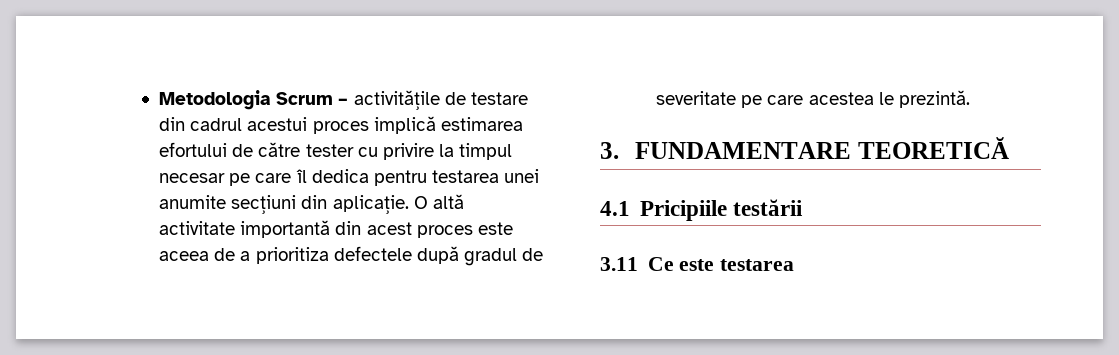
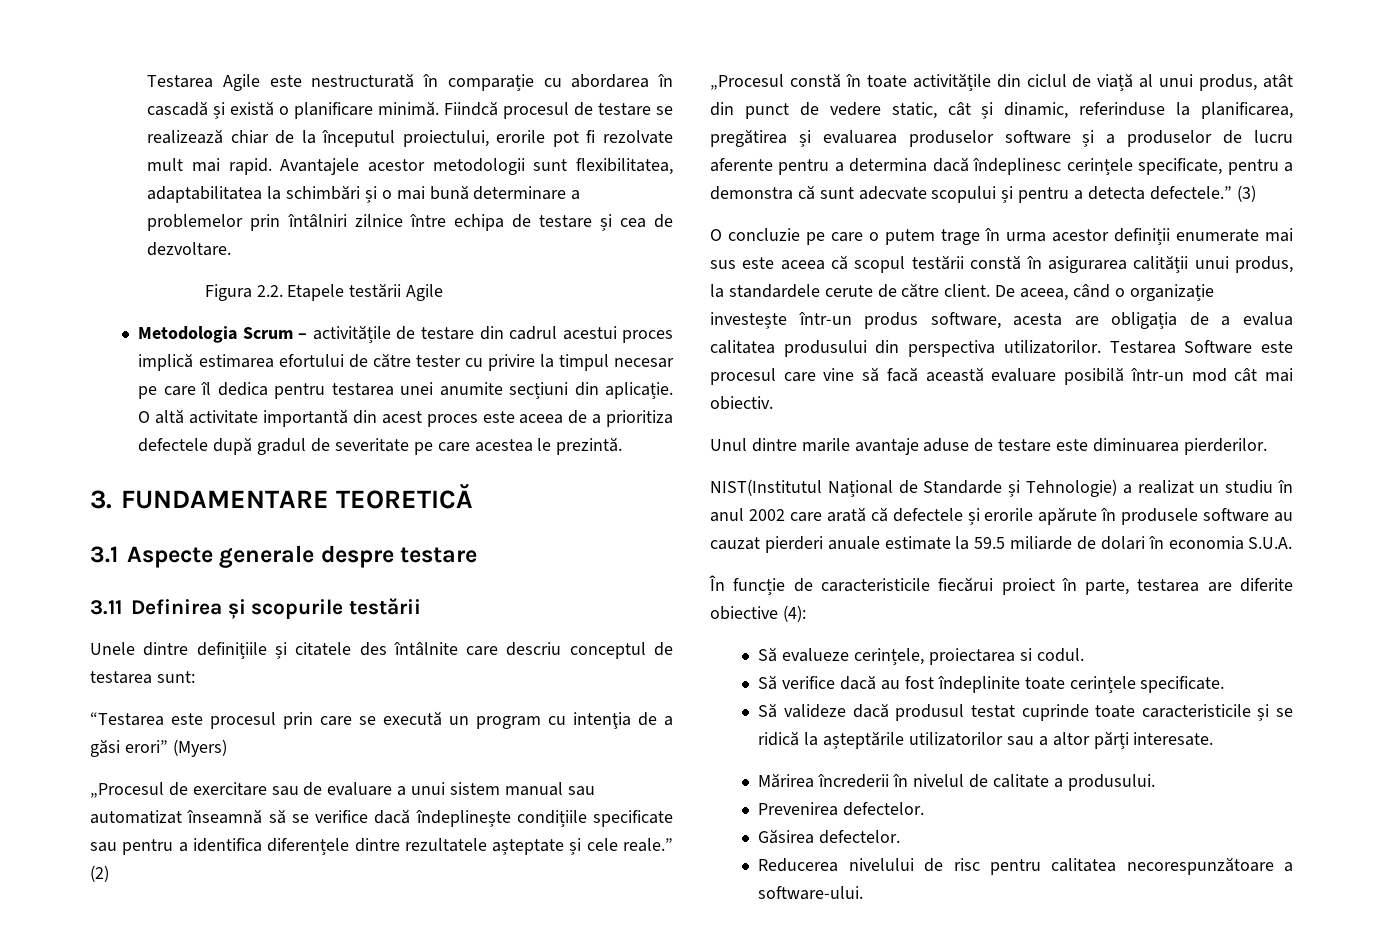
+ Testarea Agile este nestructurată în comparație cu abordarea în cascadă și există o planificare minimă. Fiindcă procesul de testare se realizează chiar de la începutul proiectului, erorile pot fi rezolvate mult mai rapid. Avantajele acestor metodologii sunt flexibilitatea, adaptabilitatea la schimbări și o mai bună determinare a problemelor prin întâlniri zilnice între echipa de testare și cea de dezvoltare.
+ Figura 2.2. Etapele testării Agile
- 4.1 Pricipiile testării
- 3.11 Ce este testarea
+ 3.1 Aspecte generale despre testare
+ 3.11 Definirea și scopurile testării
+ Unele dintre definițiile și citatele des întâlnite care descriu conceptul de testarea sunt:
+ “Testarea este procesul prin care se execută un program cu intenţia de a găsi erori” (Myers)
+ „Procesul de exercitare sau de evaluare a unui sistem manual sau automatizat înseamnă să se verifice dacă îndeplinește condițiile specificate sau pentru a identifica diferențele dintre rezultatele așteptate și cele reale.” (2)
+ „Procesul constă în toate activitățile din ciclul de viață al unui produs, atât din punct de vedere static, cât și dinamic, referinduse la planificarea, pregătirea și evaluarea produselor software și a produselor de lucru aferente pentru a determina dacă îndeplinesc cerințele specificate, pentru a demonstra că sunt adecvate scopului și pentru a detecta defectele.” (3)
+ O concluzie pe care o putem trage în urma acestor definiții enumerate mai sus este aceea că scopul testării constă în asigurarea calității unui produs, la standardele cerute de către client. De aceea, când o organizație investește într-un produs software, acesta are obligația de a evalua calitatea produsului din perspectiva utilizatorilor. Testarea Software este procesul care vine să facă această evaluare posibilă într-un mod cât mai obiectiv.
+ Unul dintre marile avantaje aduse de testare este diminuarea pierderilor.
+ NIST(Institutul Național de Standarde și Tehnologie) a realizat un studiu în anul 2002 care arată că defectele și erorile apărute în produsele software au cauzat pierderi anuale estimate la 59.5 miliarde de dolari în economia S.U.A.
+ În funcție de caracteristicile fiecărui proiect în parte, testarea are diferite obiective (4):
+ Să evalueze cerințele, proiectarea si codul.
+ Să verifice dacă au fost îndeplinite toate cerințele specificate.
+ Să valideze dacă produsul testat cuprinde toate caracteristicile și se ridică la așteptările utilizatorilor sau a altor părți interesate.
+ Mărirea încrederii în nivelul de calitate a produsului.
+ Prevenirea defectelor.
+ Găsirea defectelor.
+ Reducerea nivelului de risc pentru calitatea necorespunzătoare a software-ului.

